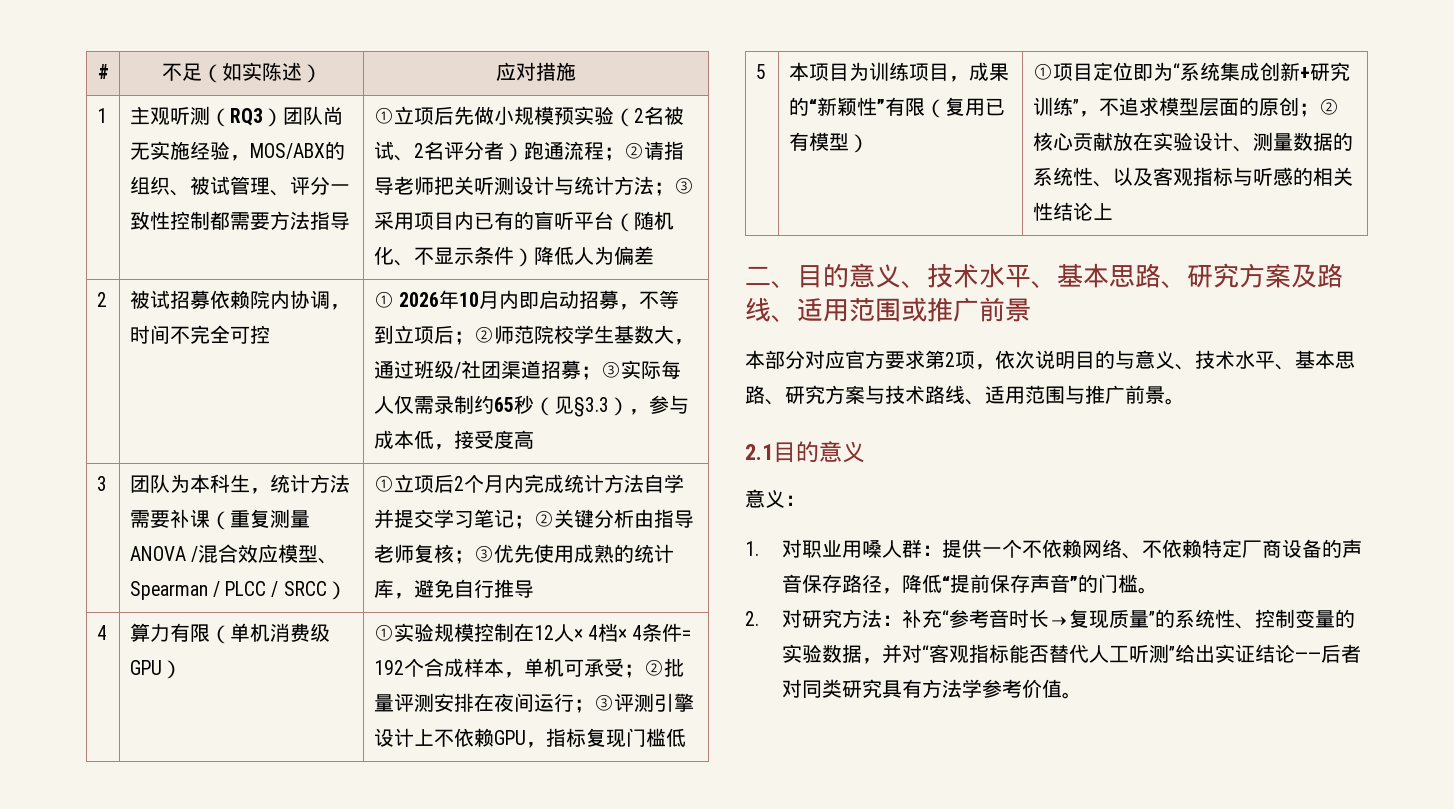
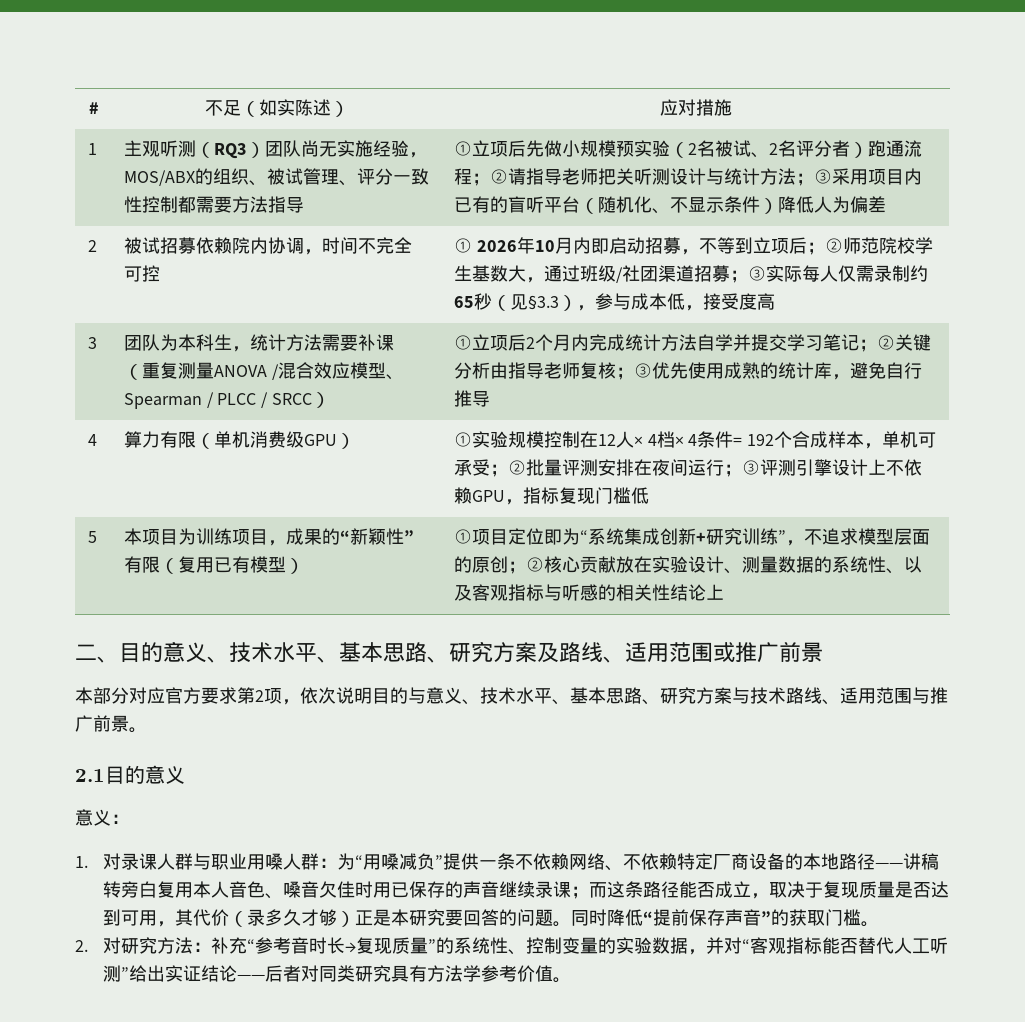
- 1.对职业用嗓人群：提供一个不依赖网络、不依赖特定厂商设备的声音保存路径，降低“提前保存声音”的门槛。
+ 1.对录课人群与职业用嗓人群：为“用嗓减负”提供一条不依赖网络、不依赖特定厂商设备的本地路径——讲稿转旁白复用本人音色、嗓音欠佳时用已保存的声音继续录课；而这条路径能否成立，取决于复现质量是否达到可用，其代价（录多久才够）正是本研究要回答的问题。同时降低“提前保存声音”的获取门槛。

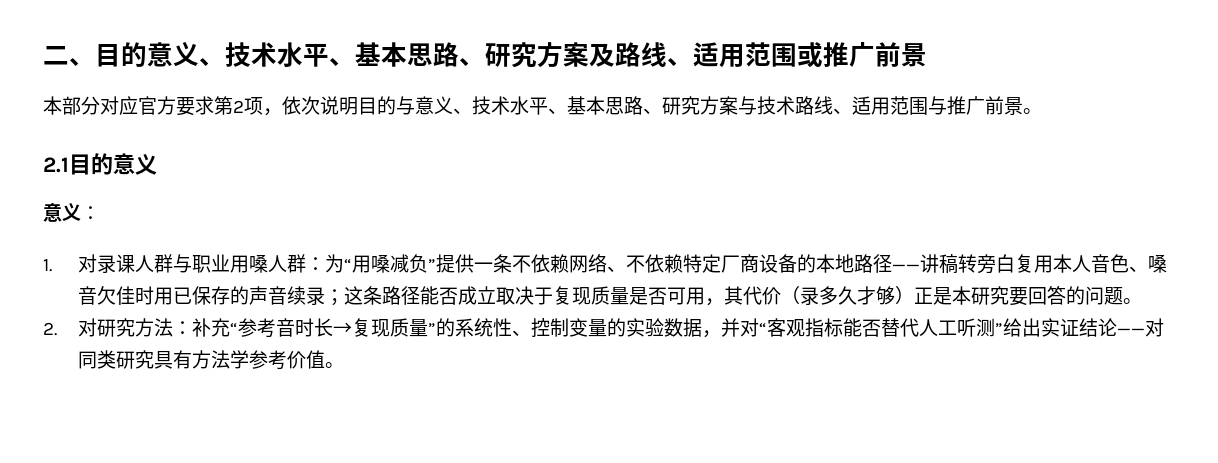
- # | 不足（如实陈述） | 应对措施
- 1 | 主观听测（RQ3）团队尚无实施经验，MOS/ABX的组织、被试管理、评分一致性控制都需要方法指导 | ①立项后先做小规模预实验（2名被试、2名评分者）跑通流程；②请指导老师把关听测设计与统计方法；③采用项目内已有的盲听平台（随机化、不显示条件）降低人为偏差
- 2 | 被试招募依赖院内协调，时间不完全可控 | ① 2026年10月内即启动招募，不等到立项后；②师范院校学生基数大，通过班级/社团渠道招募；③实际每人仅需录制约65秒（见§3.3），参与成本低，接受度高
- 3 | 团队为本科生，统计方法需要补课（重复测量ANOVA /混合效应模型、Spearman / PLCC / SRCC） | ①立项后2个月内完成统计方法自学并提交学习笔记；②关键分析由指导老师复核；③优先使用成熟的统计库，避免自行推导
- 4 | 算力有限（单机消费级GPU） | ①实验规模控制在12人× 4档× 4条件= 192个合成样本，单机可承受；②批量评测安排在夜间运行；③评测引擎设计上不依赖GPU，指标复现门槛低
- 5 | 本项目为训练项目，成果的“新颖性”有限（复用已有模型） | ①项目定位即为“系统集成创新+研究训练”，不追求模型层面的原创；②核心贡献放在实验设计、测量数据的系统性、以及客观指标与听感的相关性结论上
- 1.对录课人群与职业用嗓人群：为“用嗓减负”提供一条不依赖网络、不依赖特定厂商设备的本地路径——讲稿转旁白复用本人音色、嗓音欠佳时用已保存的声音继续录课；而这条路径能否成立，取决于复现质量是否达到可用，其代价（录多久才够）正是本研究要回答的问题。同时降低“提前保存声音”的获取门槛。
+ 1.对录课人群与职业用嗓人群：为“用嗓减负”提供一条不依赖网络、不依赖特定厂商设备的本地路径——讲稿转旁白复用本人音色、嗓音欠佳时用已保存的声音续录；这条路径能否成立取决于复现质量是否可用，其代价（录多久才够）正是本研究要回答的问题。
- 2.对研究方法：补充“参考音时长→复现质量”的系统性、控制变量的实验数据，并对“客观指标能否替代人工听测”给出实证结论——后者对同类研究具有方法学参考价值。
+ 2.对研究方法：补充“参考音时长→复现质量”的系统性、控制变量的实验数据，并对“客观指标能否替代人工听测”给出实证结论——对同类研究具有方法学参考价值。

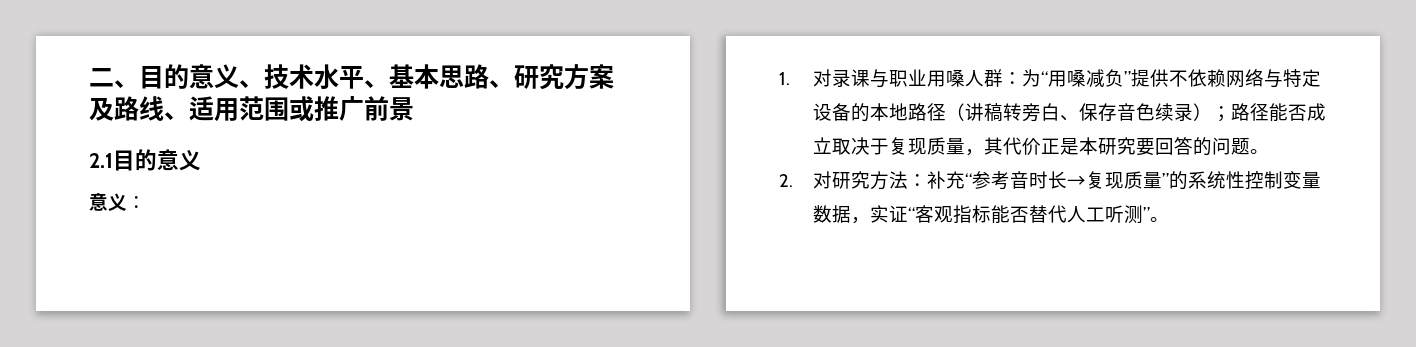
- 本部分对应官方要求第2项，依次说明目的与意义、技术水平、基本思路、研究方案与技术路线、适用范围与推广前景。
- 1.对录课人群与职业用嗓人群：为“用嗓减负”提供一条不依赖网络、不依赖特定厂商设备的本地路径——讲稿转旁白复用本人音色、嗓音欠佳时用已保存的声音续录；这条路径能否成立取决于复现质量是否可用，其代价（录多久才够）正是本研究要回答的问题。
+ 1.对录课与职业用嗓人群：为“用嗓减负”提供不依赖网络与特定设备的本地路径（讲稿转旁白、保存音色续录）；路径能否成立取决于复现质量，其代价正是本研究要回答的问题。
- 2.对研究方法：补充“参考音时长→复现质量”的系统性、控制变量的实验数据，并对“客观指标能否替代人工听测”给出实证结论——对同类研究具有方法学参考价值。
+ 2.对研究方法：补充“参考音时长→复现质量”的系统性控制变量数据，实证“客观指标能否替代人工听测”。

